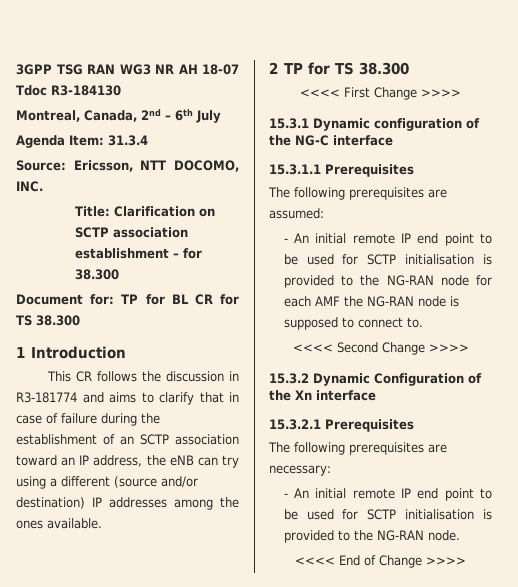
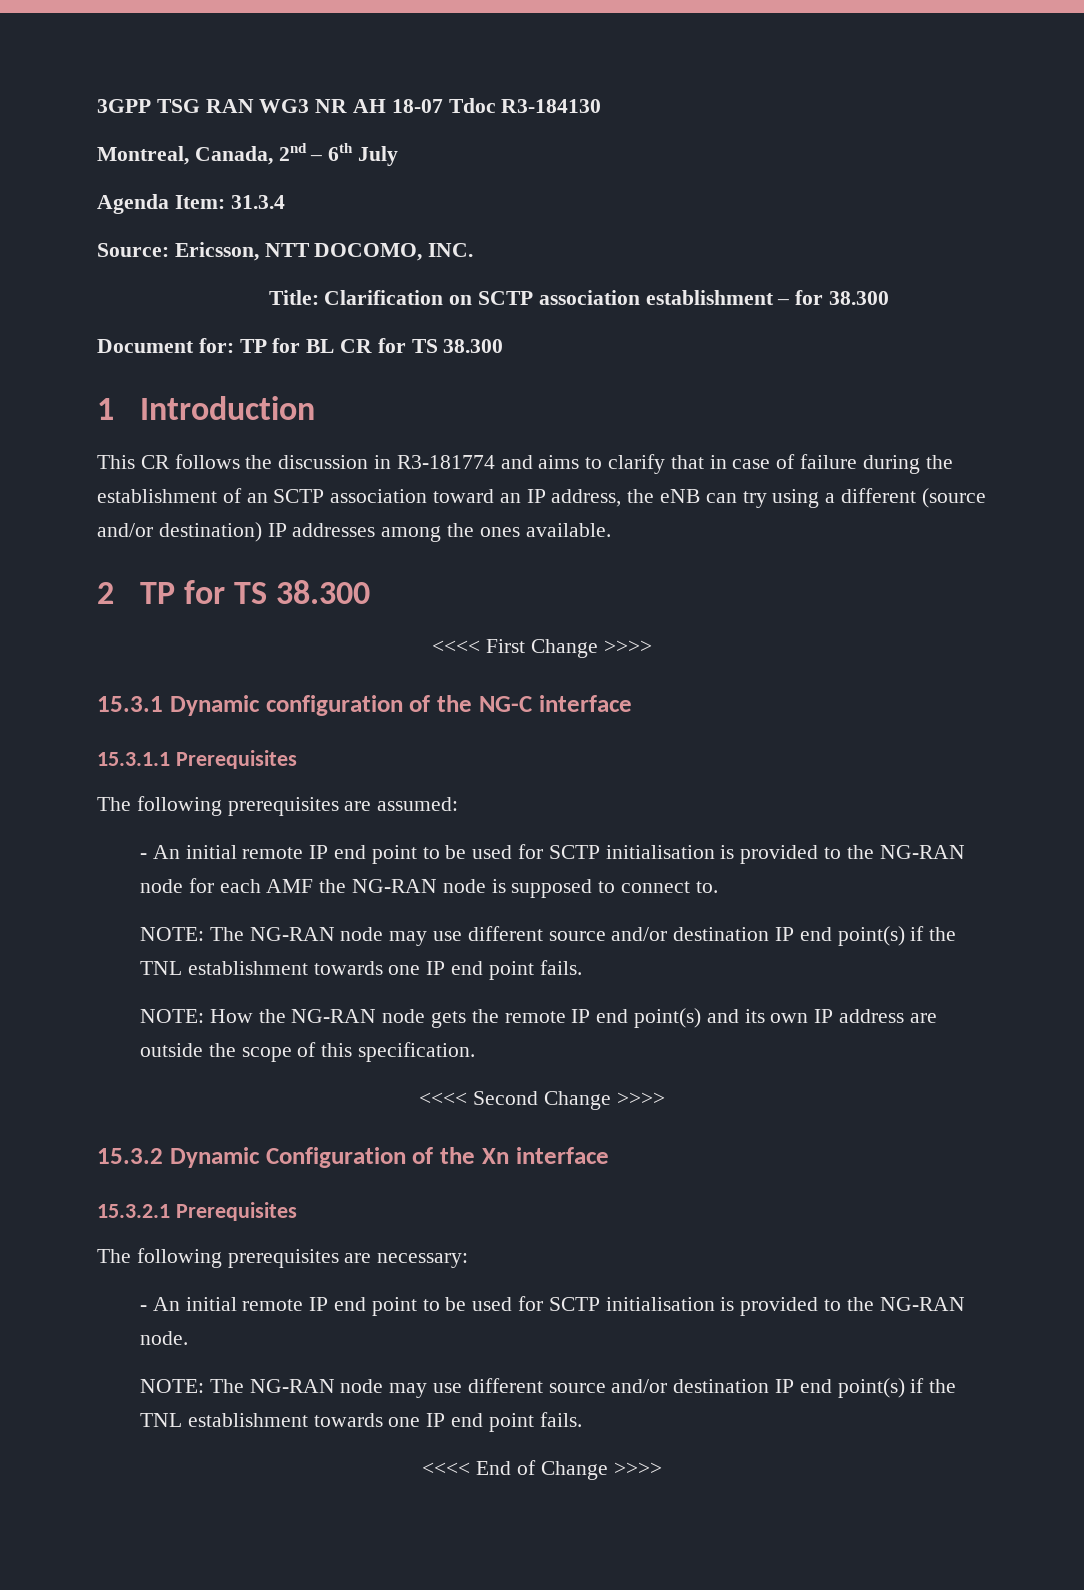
  - An initial remote IP end point to be used for SCTP initialisation is provided to the NG-RAN node for each AMF the NG-RAN node is supposed to connect to.
+ NOTE: The NG-RAN node may use different source and/or destination IP end point(s) if the TNL establishment towards one IP end point fails.
+ NOTE: How the NG-RAN node gets the remote IP end point(s) and its own IP address are outside the scope of this specification.
  - An initial remote IP end point to be used for SCTP initialisation is provided to the NG-RAN node.
+ NOTE: The NG-RAN node may use different source and/or destination IP end point(s) if the TNL establishment towards one IP end point fails.

